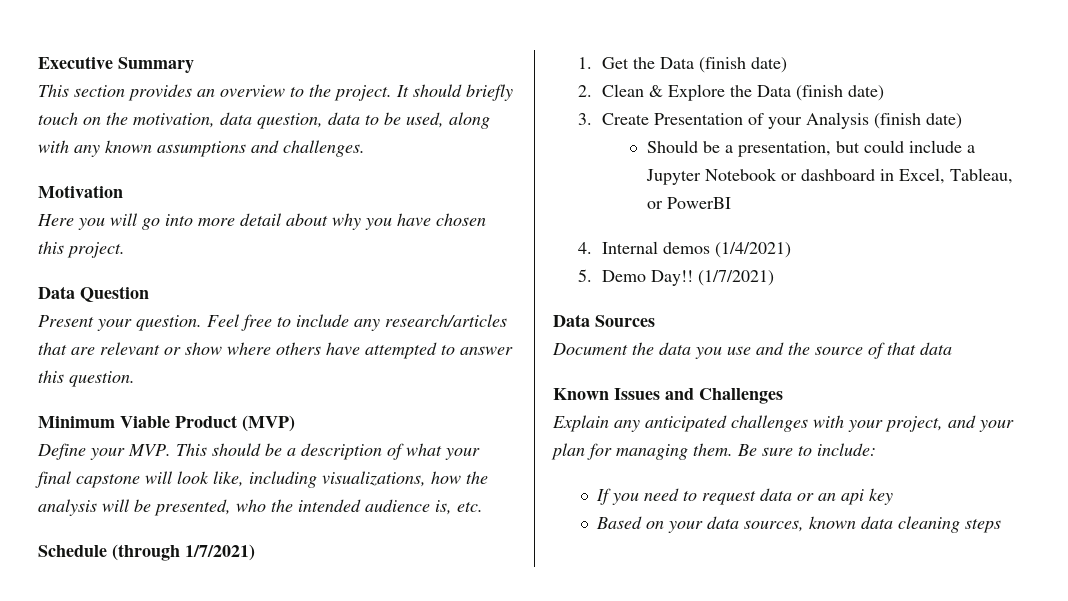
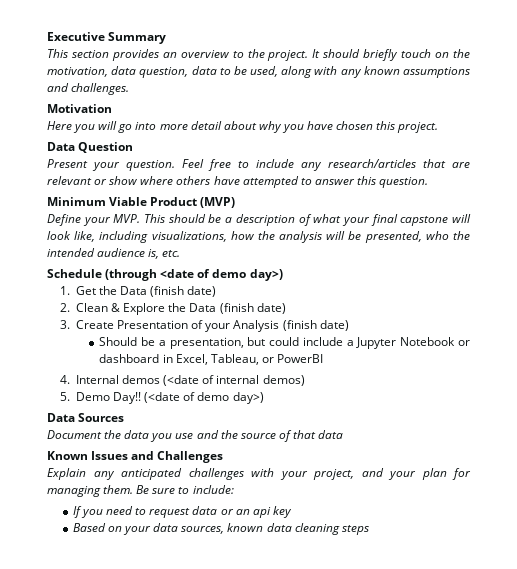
- Schedule (through 1/7/2021)
+ Schedule (through <date of demo day>)
- 4. Internal demos (1/4/2021)
+ 4. Internal demos (<date of internal demos)
- (1/7/2021)
+ (<date of demo day>)

